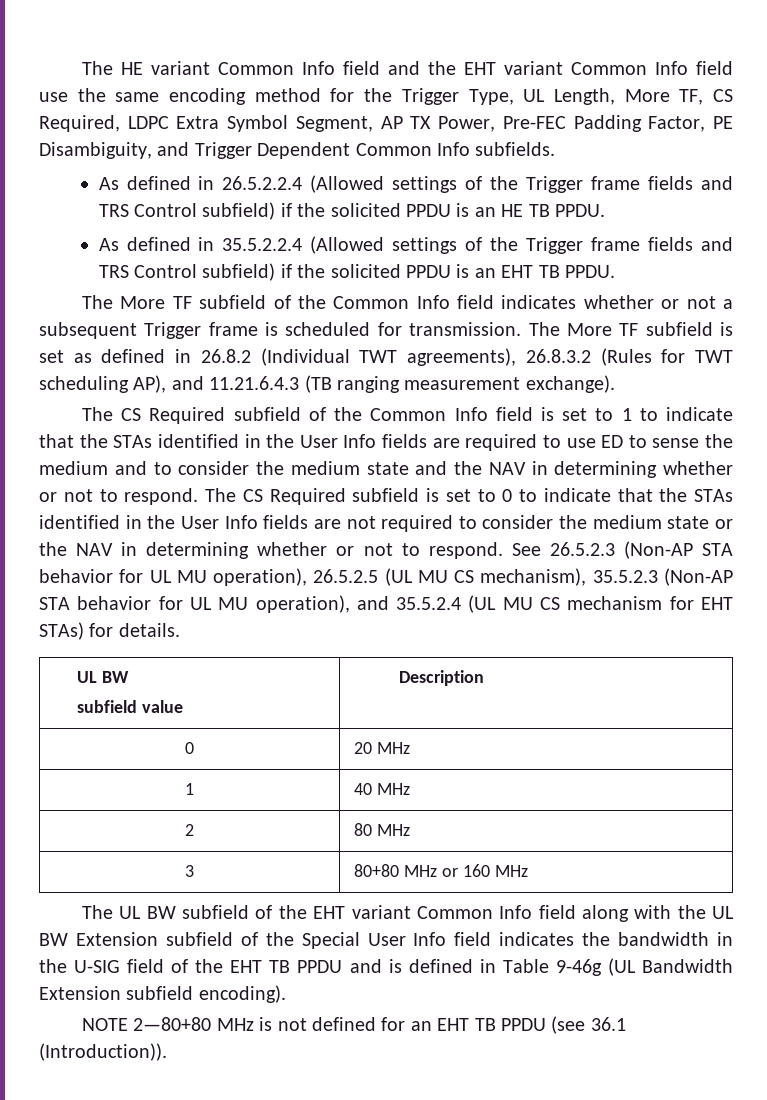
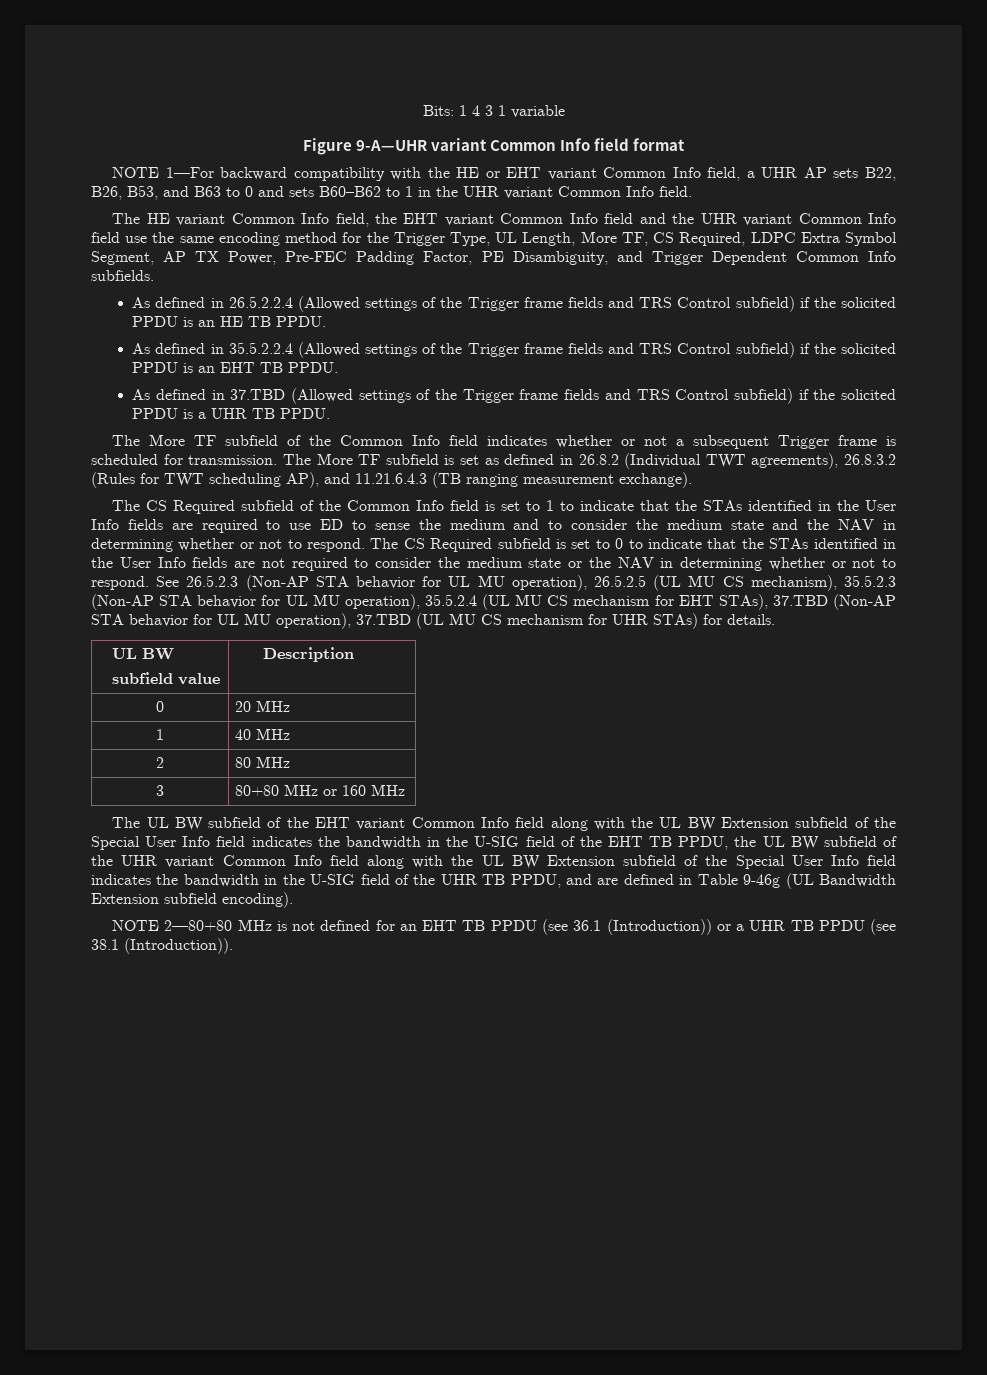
+ Bits: 1 4 3 1 variable
+ Figure 9-A—UHR variant Common Info field format
+ NOTE 1—For backward compatibility with the HE or EHT variant Common Info field, a UHR AP sets B22, B26, B53, and B63 to 0 and sets B60–B62 to 1 in the UHR variant Common Info field.
- The HE variant Common Info field and the EHT variant Common Info field use the same encoding method for the Trigger Type, UL Length, More TF, CS Required, LDPC Extra Symbol Segment, AP TX Power, Pre-FEC Padding Factor, PE Disambiguity, and Trigger Dependent Common Info subfields.
+ The HE variant Common Info field, the EHT variant Common Info field and the UHR variant Common Info field use the same encoding method for the Trigger Type, UL Length, More TF, CS Required, LDPC Extra Symbol Segment, AP TX Power, Pre-FEC Padding Factor, PE Disambiguity, and Trigger Dependent Common Info subfields.
+ As defined in 37.TBD (Allowed settings of the Trigger frame fields and TRS Control subfield) if the solicited PPDU is a UHR TB PPDU.
- See 26.5.2.3 (Non-AP STA behavior for UL MU operation), 26.5.2.5 (UL MU CS mechanism), 35.5.2.3 (Non-AP STA behavior for UL MU operation), and 35.5.2.4 (UL MU CS mechanism for EHT STAs) for details.
+ See 26.5.2.3 (Non-AP STA behavior for UL MU operation), 26.5.2.5 (UL MU CS mechanism), 35.5.2.3 (Non-AP STA behavior for UL MU operation), 35.5.2.4 (UL MU CS mechanism for EHT STAs), 37.TBD (Non-AP STA behavior for UL MU operation), 37.TBD (UL MU CS mechanism for UHR STAs) for details.
- The UL BW subfield of the EHT variant Common Info field along with the UL BW Extension subfield of the Special User Info field indicates the bandwidth in the U-SIG field of the EHT TB PPDU and is defined in Table 9-46g (UL Bandwidth Extension subfield encoding).
+ The UL BW subfield of the EHT variant Common Info field along with the UL BW Extension subfield of the Special User Info field indicates the bandwidth in the U-SIG field of the EHT TB PPDU, the UL BW subfield of the UHR variant Common Info field along with the UL BW Extension subfield of the Special User Info field indicates the bandwidth in the U-SIG field of the UHR TB PPDU, and are defined in Table 9-46g (UL Bandwidth Extension subfield encoding).
- NOTE 2—80+80 MHz is not defined for an EHT TB PPDU (see 36.1 (Introduction)).
+ NOTE 2—80+80 MHz is not defined for an EHT TB PPDU (see 36.1 (Introduction)) or a UHR TB PPDU (see 38.1 (Introduction)).

